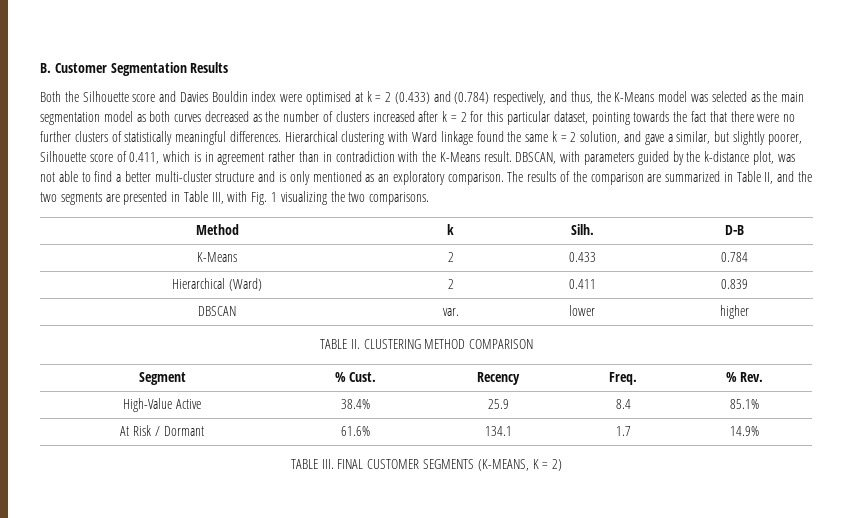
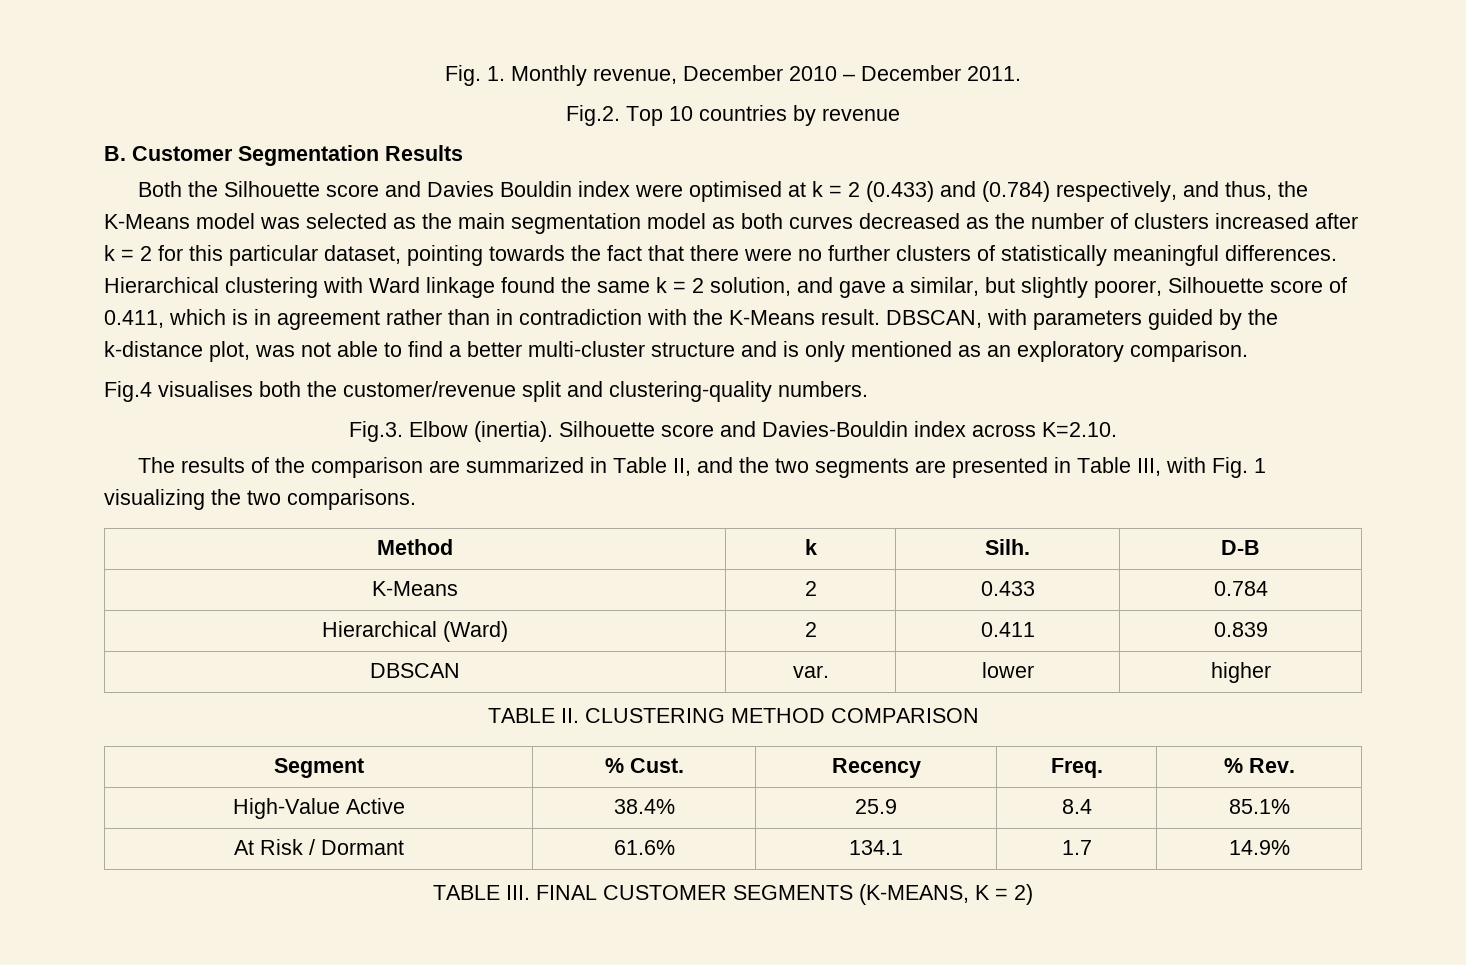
+ Fig. 1. Monthly revenue, December 2010 – December 2011.
+ Fig.2. Top 10 countries by revenue
- DBSCAN, with parameters guided by the k-distance plot, was not able to find a better multi-cluster structure and is only mentioned as an exploratory comparison. The results of the comparison are summarized in Table II, and the two segments are presented in Table III, with Fig. 1 visualizing the two comparisons.
+ DBSCAN, with parameters guided by the k-distance plot, was not able to find a better multi-cluster structure and is only mentioned as an exploratory comparison.
+ Fig.4 visualises both the customer/revenue split and clustering-quality numbers.
+ Fig.3. Elbow (inertia). Silhouette score and Davies-Bouldin index across K=2.10.
+ The results of the comparison are summarized in Table II, and the two segments are presented in Table III, with Fig. 1 visualizing the two comparisons.

